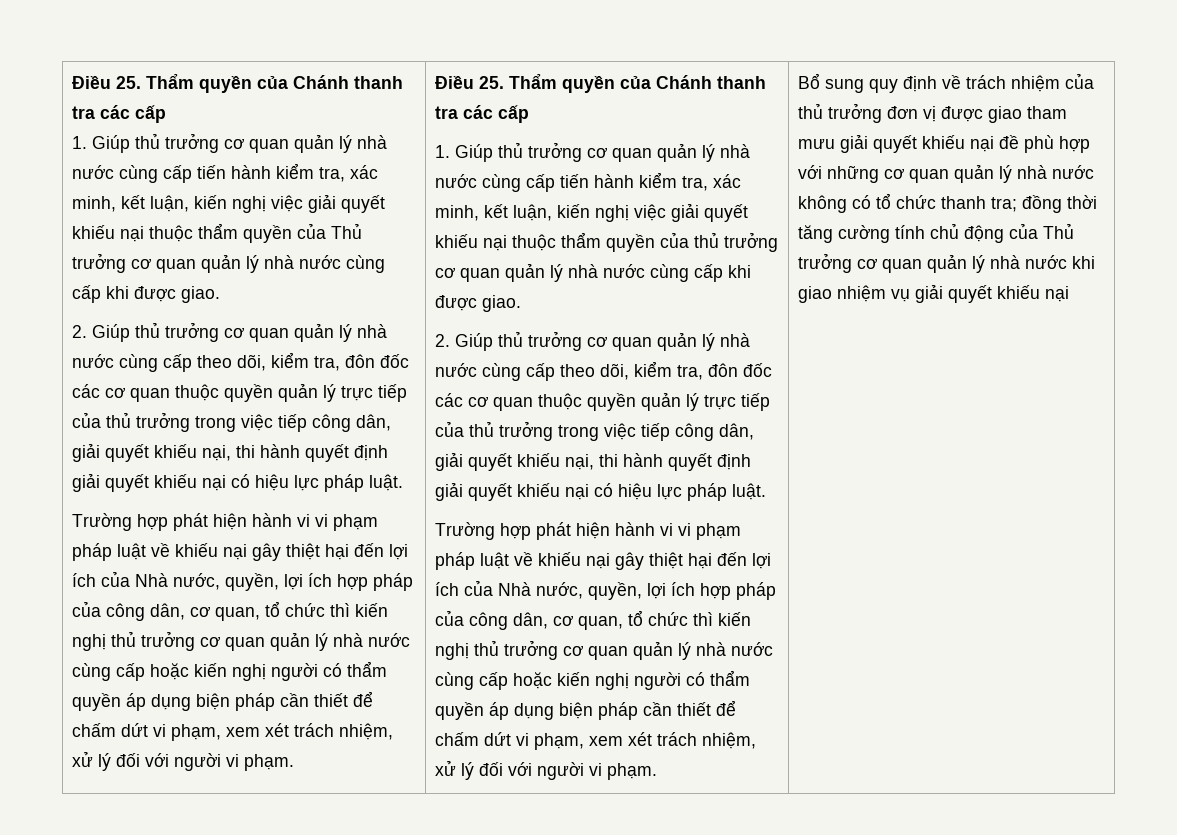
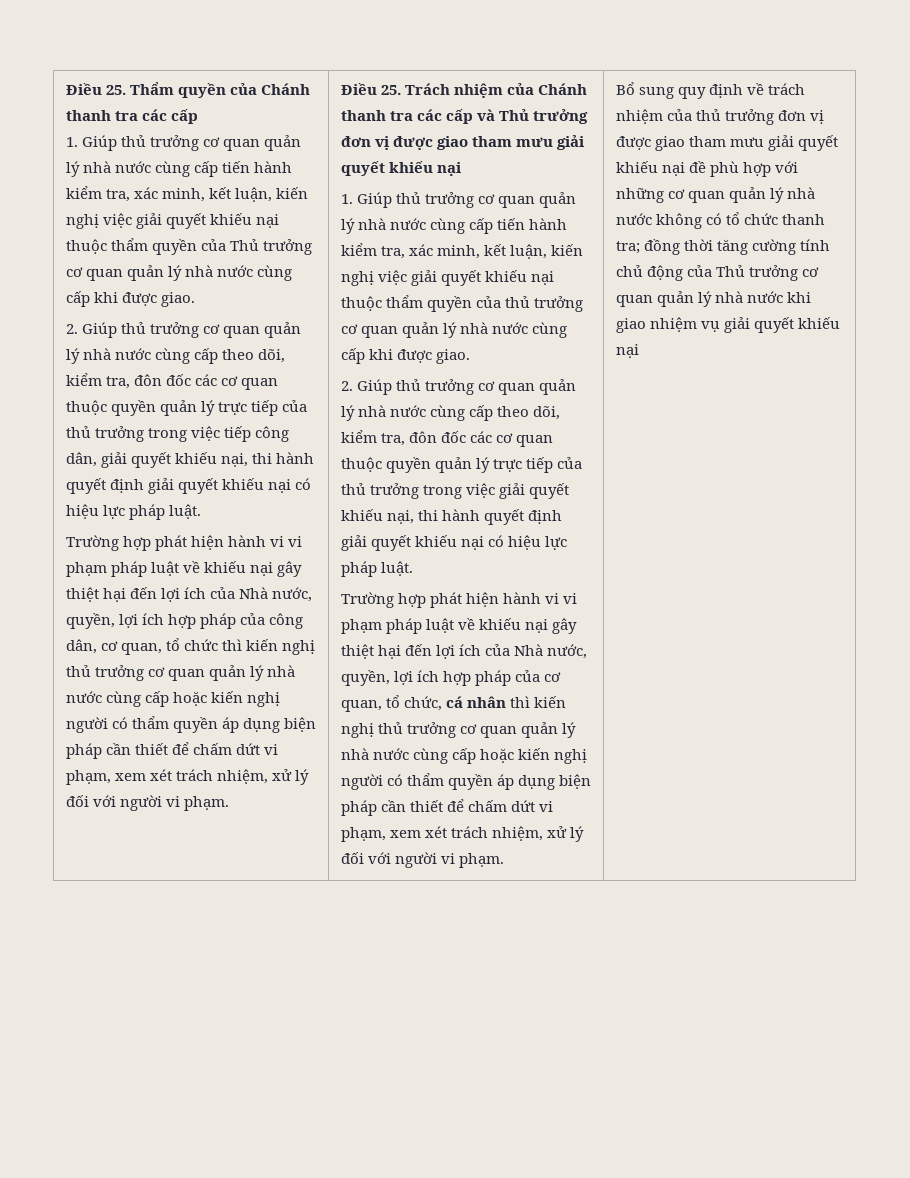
- Trường hợp phát hiện hành vi vi phạm pháp luật về khiếu nại gây thiệt hại đến lợi ích của Nhà nước, quyền, lợi ích hợp pháp của công dân, cơ quan, tổ chức thì kiến nghị thủ trưởng cơ quan quản lý nhà nước cùng cấp hoặc kiến nghị người có thẩm quyền áp dụng biện pháp cần thiết để chấm dứt vi phạm, xem xét trách nhiệm, xử lý đối với người vi phạm. | Điều 25. Thẩm quyền của Chánh thanh tra các cấp
+ Trường hợp phát hiện hành vi vi phạm pháp luật về khiếu nại gây thiệt hại đến lợi ích của Nhà nước, quyền, lợi ích hợp pháp của công dân, cơ quan, tổ chức thì kiến nghị thủ trưởng cơ quan quản lý nhà nước cùng cấp hoặc kiến nghị người có thẩm quyền áp dụng biện pháp cần thiết để chấm dứt vi phạm, xem xét trách nhiệm, xử lý đối với người vi phạm. | Điều 25. Trách nhiệm của Chánh thanh tra các cấp và Thủ trưởng đơn vị được giao tham mưu giải quyết khiếu nại
  1. Giúp thủ trưởng cơ quan quản lý nhà nước cùng cấp tiến hành kiểm tra, xác minh, kết luận, kiến nghị việc giải quyết khiếu nại thuộc thẩm quyền của thủ trưởng cơ quan quản lý nhà nước cùng cấp khi được giao.
- 2. Giúp thủ trưởng cơ quan quản lý nhà nước cùng cấp theo dõi, kiểm tra, đôn đốc các cơ quan thuộc quyền quản lý trực tiếp của thủ trưởng trong việc tiếp công dân, giải quyết khiếu nại, thi hành quyết định giải quyết khiếu nại có hiệu lực pháp luật.
- Trường hợp phát hiện hành vi vi phạm pháp luật về khiếu nại gây thiệt hại đến lợi ích của Nhà nước, quyền, lợi ích hợp pháp của công dân, cơ quan, tổ chức thì kiến nghị thủ trưởng cơ quan quản lý nhà nước cùng cấp hoặc kiến nghị người có thẩm quyền áp dụng biện pháp cần thiết để chấm dứt vi phạm, xem xét trách nhiệm, xử lý đối với người vi phạm.
+ 2. Giúp thủ trưởng cơ quan quản lý nhà nước cùng cấp theo dõi, kiểm tra, đôn đốc các cơ quan thuộc quyền quản lý trực tiếp của thủ trưởng trong việc giải quyết khiếu nại, thi hành quyết định giải quyết khiếu nại có hiệu lực pháp luật.
+ Trường hợp phát hiện hành vi vi phạm pháp luật về khiếu nại gây thiệt hại đến lợi ích của Nhà nước, quyền, lợi ích hợp pháp của cơ quan, tổ chức, cá nhân thì kiến nghị thủ trưởng cơ quan quản lý nhà nước cùng cấp hoặc kiến nghị người có thẩm quyền áp dụng biện pháp cần thiết để chấm dứt vi phạm, xem xét trách nhiệm, xử lý đối với người vi phạm.

